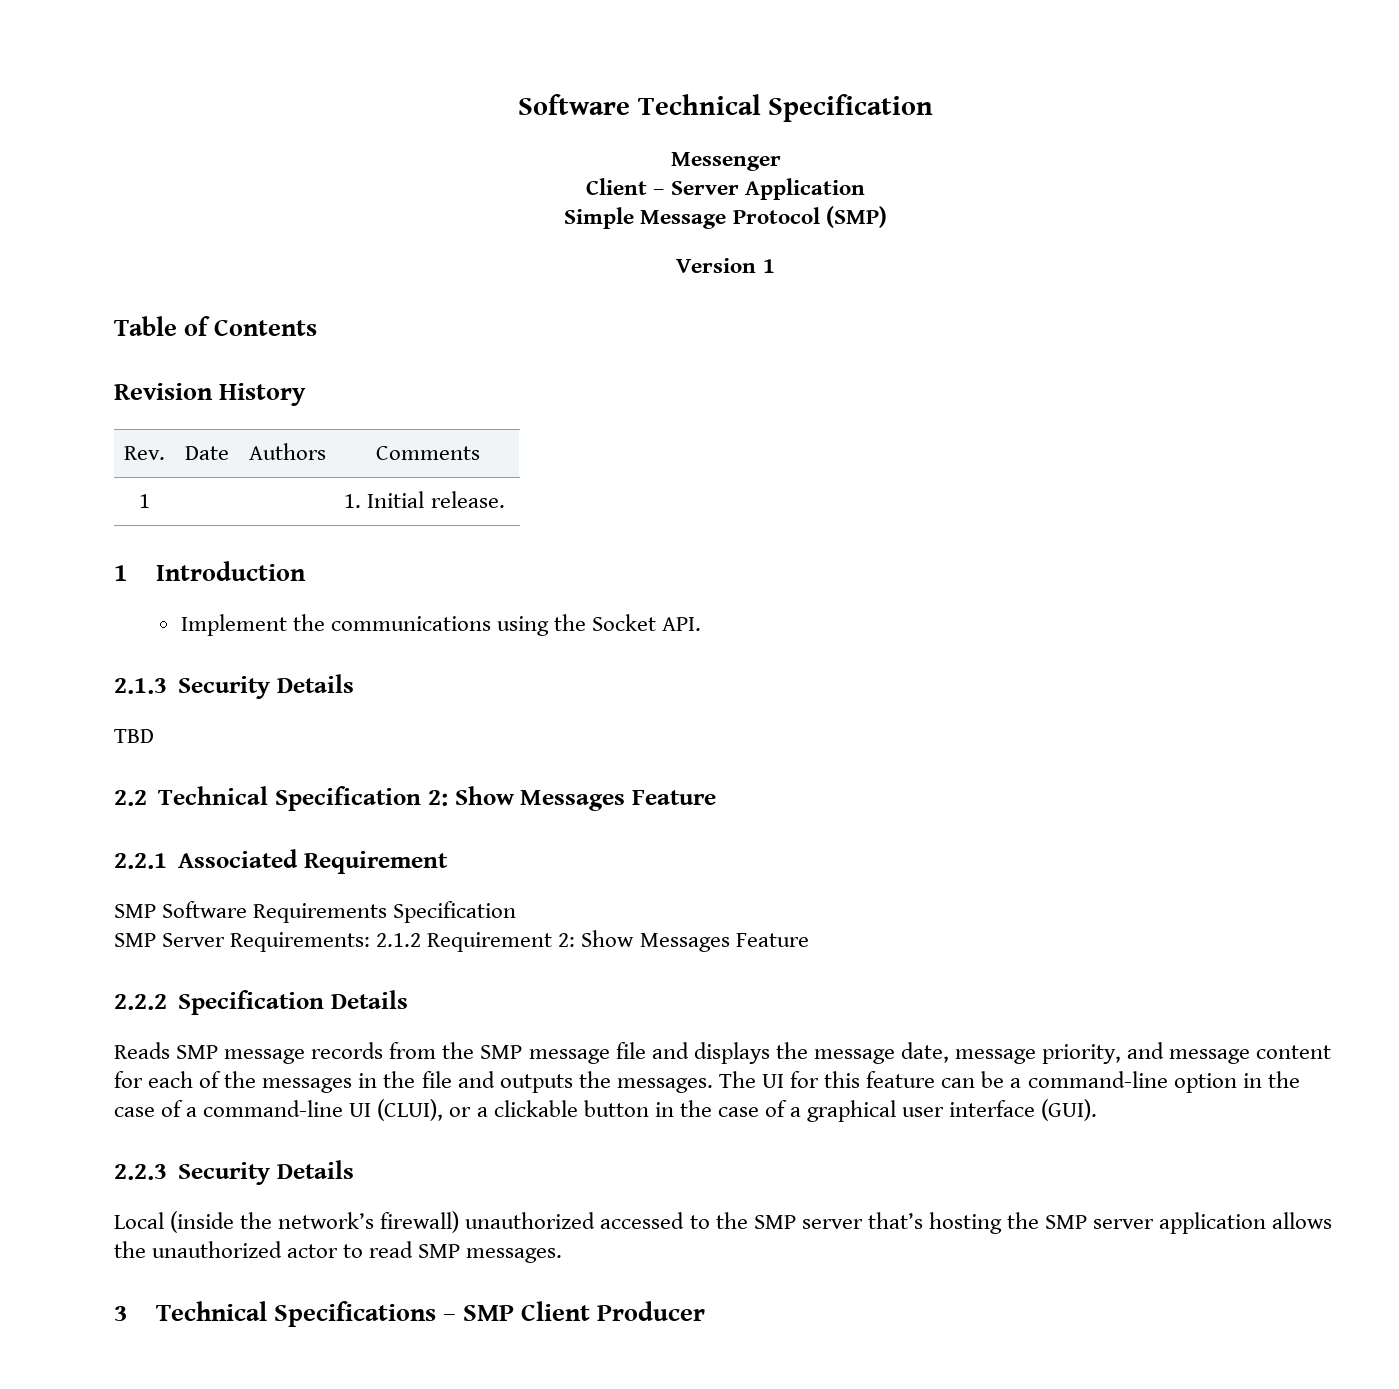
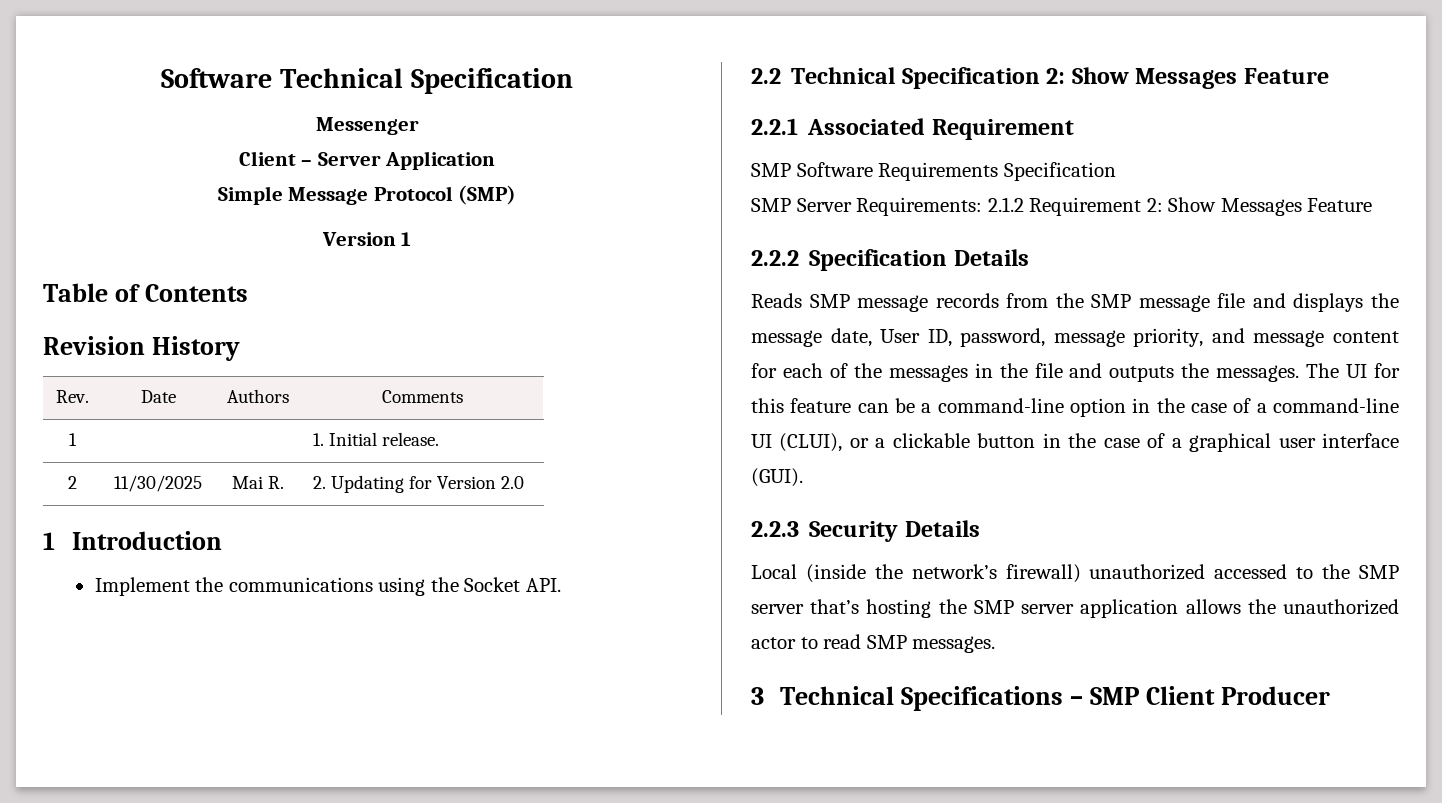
+ 2 | 11/30/2025 | Mai R. | 2. Updating for Version 2.0
- 2.1.3 Security Details
- TBD
- Reads SMP message records from the SMP message file and displays the message date, message priority, and message content for each of the messages in the file and outputs the messages.
+ Reads SMP message records from the SMP message file and displays the message date, User ID, password, message priority, and message content for each of the messages in the file and outputs the messages.

